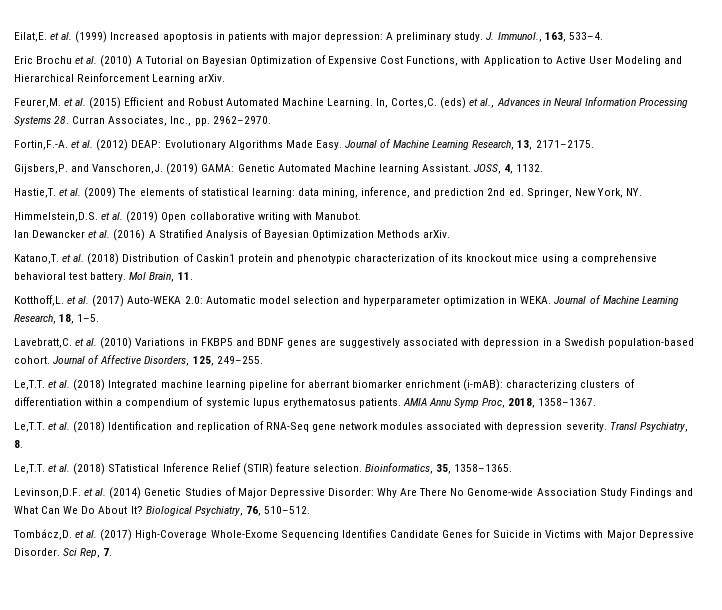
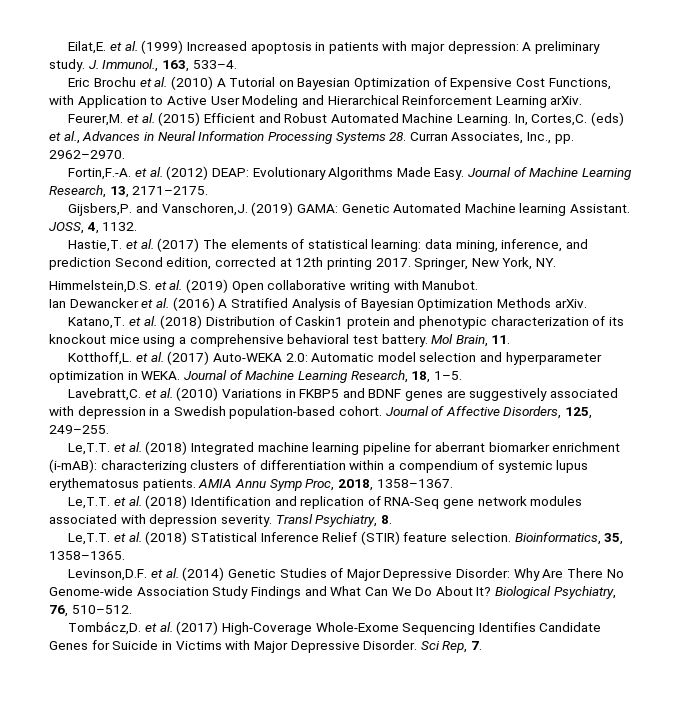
- Hastie,T. et al. (2009) The elements of statistical learning: data mining, inference, and prediction 2nd ed. Springer, New York, NY.
+ Hastie,T. et al. (2017) The elements of statistical learning: data mining, inference, and prediction Second edition, corrected at 12th printing 2017. Springer, New York, NY.

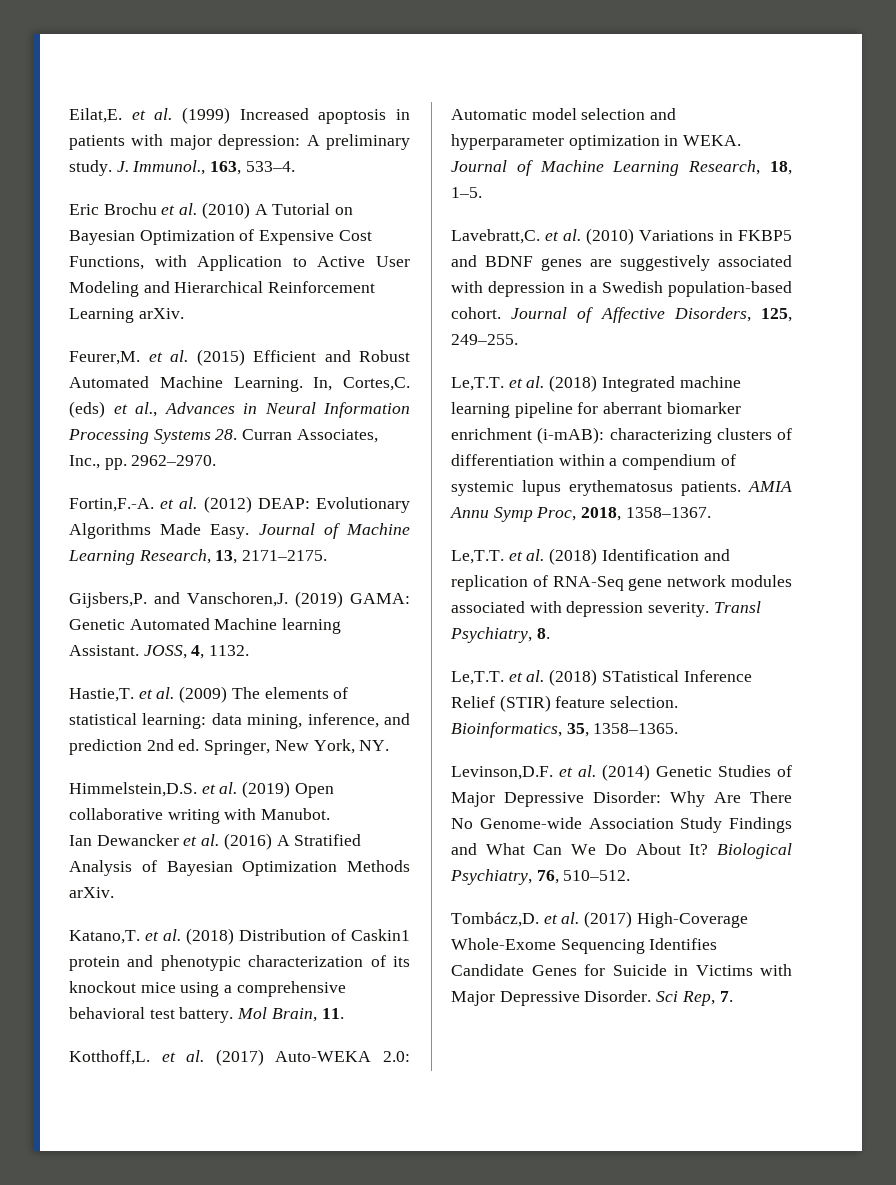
- Hastie,T. et al. (2017) The elements of statistical learning: data mining, inference, and prediction Second edition, corrected at 12th printing 2017. Springer, New York, NY.
+ Hastie,T. et al. (2009) The elements of statistical learning: data mining, inference, and prediction 2nd ed. Springer, New York, NY.

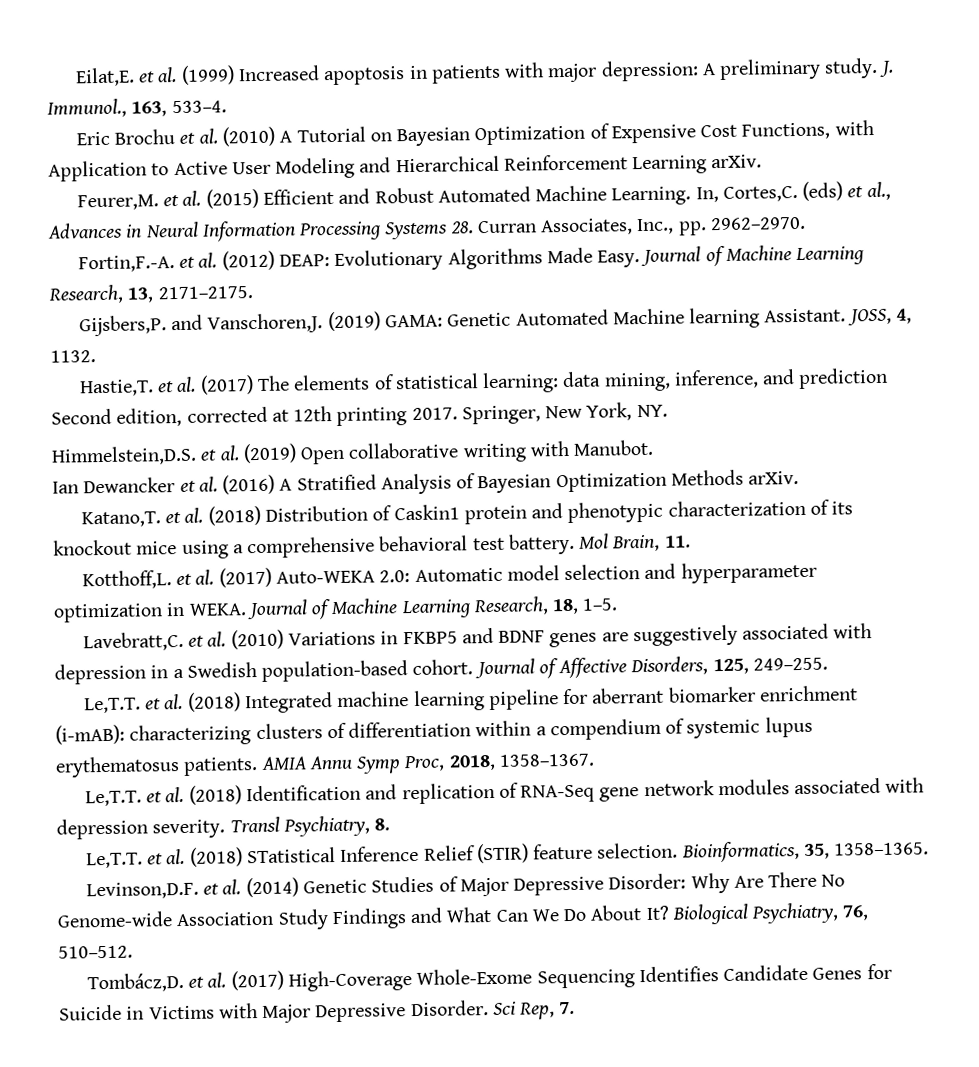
- Hastie,T. et al. (2009) The elements of statistical learning: data mining, inference, and prediction 2nd ed. Springer, New York, NY.
+ Hastie,T. et al. (2017) The elements of statistical learning: data mining, inference, and prediction Second edition, corrected at 12th printing 2017. Springer, New York, NY.

